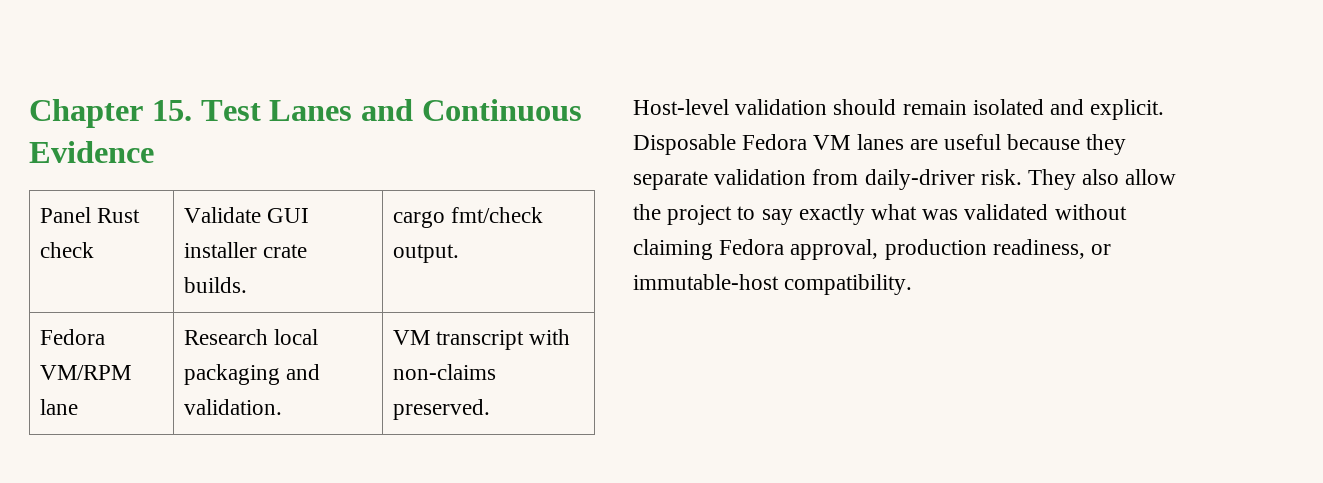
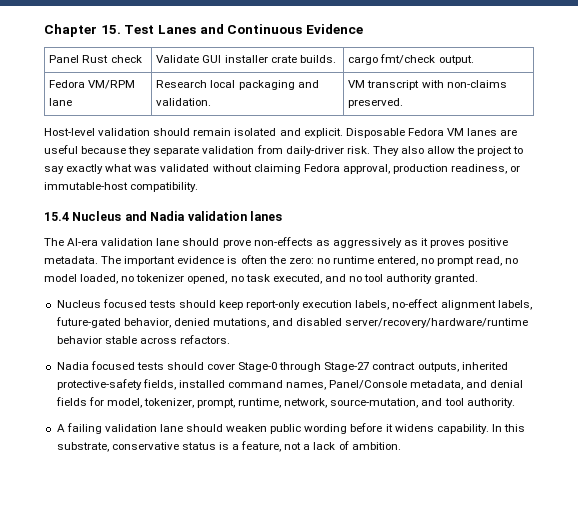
+ 15.4 Nucleus and Nadia validation lanes
+ The AI-era validation lane should prove non-effects as aggressively as it proves positive metadata. The important evidence is often the zero: no runtime entered, no prompt read, no model loaded, no tokenizer opened, no task executed, and no tool authority granted.
+ Nucleus focused tests should keep report-only execution labels, no-effect alignment labels, future-gated behavior, denied mutations, and disabled server/recovery/hardware/runtime behavior stable across refactors.
+ Nadia focused tests should cover Stage-0 through Stage-27 contract outputs, inherited protective-safety fields, installed command names, Panel/Console metadata, and denial fields for model, tokenizer, prompt, runtime, network, source-mutation, and tool authority.
+ A failing validation lane should weaken public wording before it widens capability. In this substrate, conservative status is a feature, not a lack of ambition.

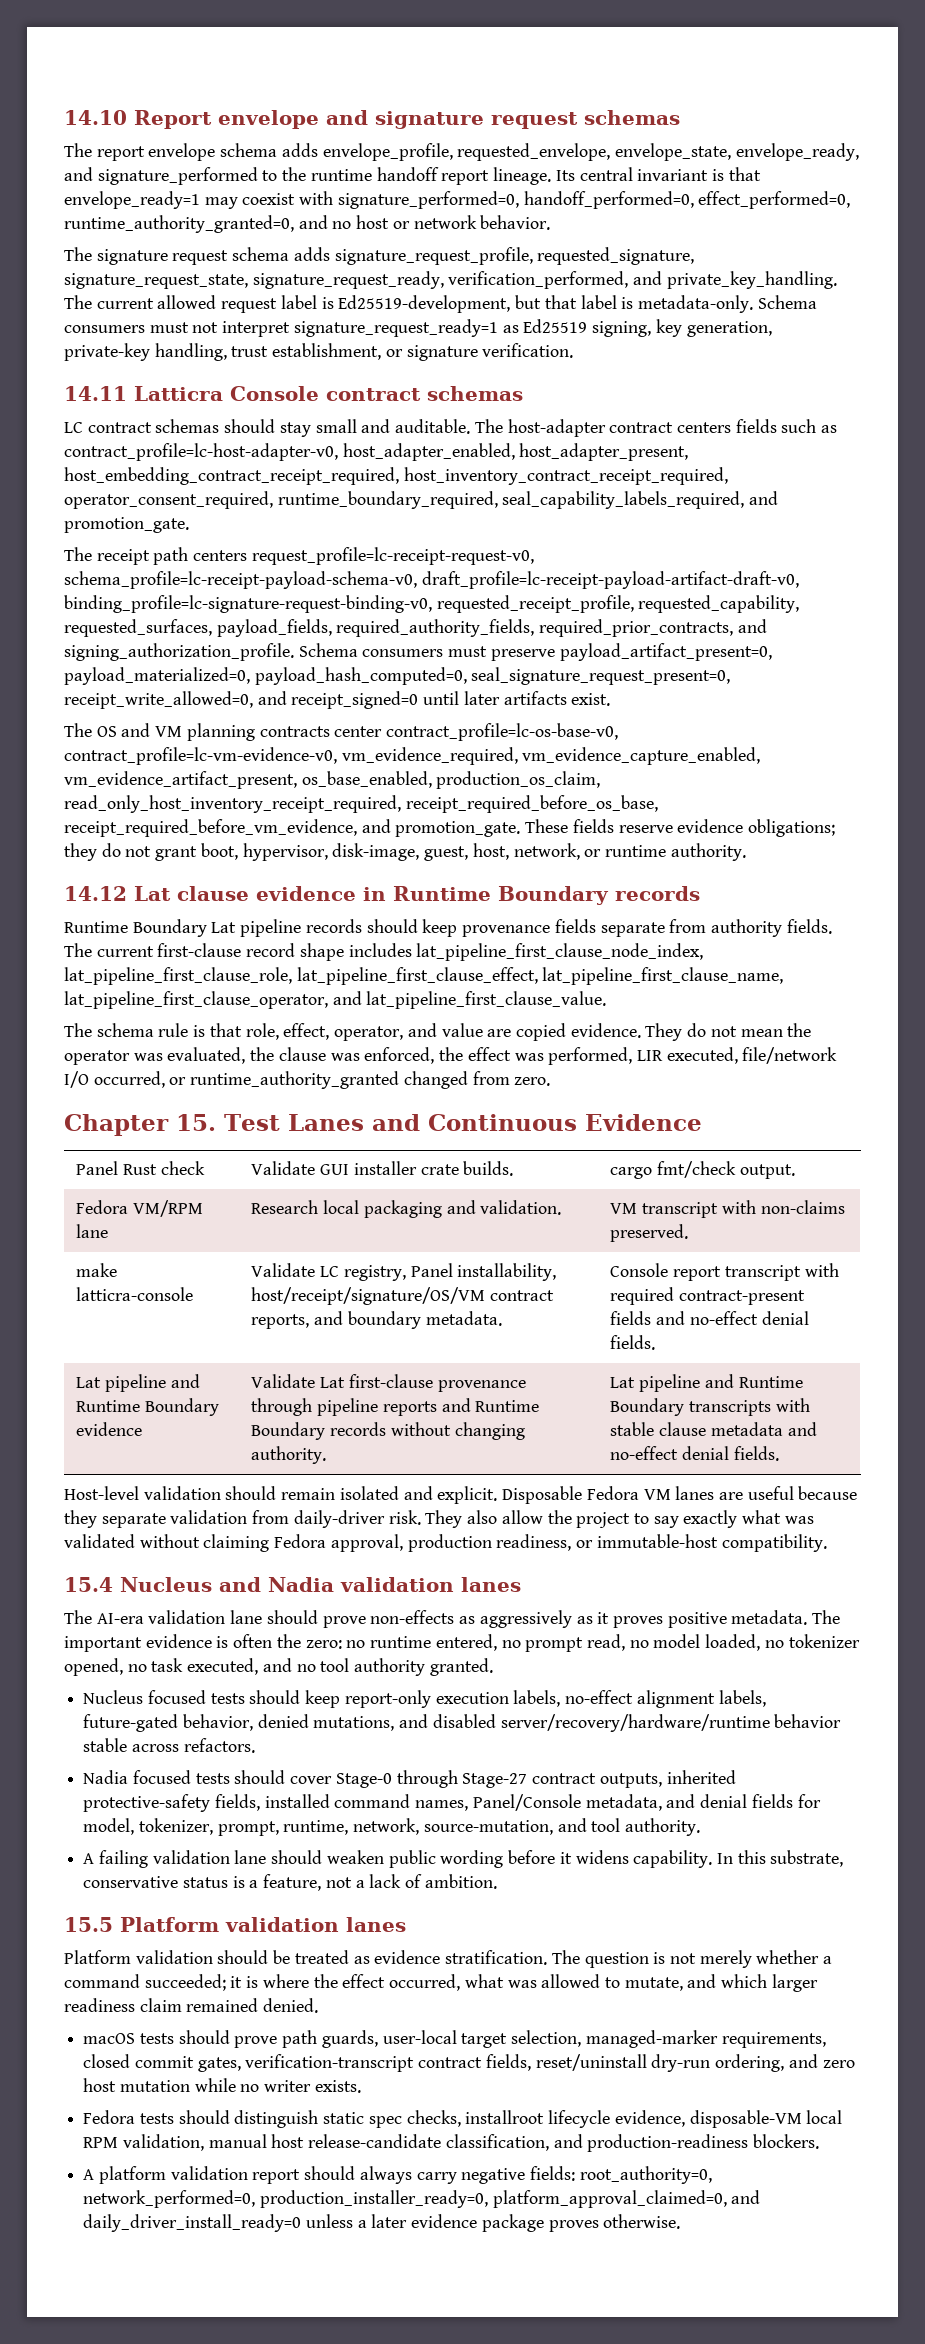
+ 14.10 Report envelope and signature request schemas
+ The report envelope schema adds envelope_profile, requested_envelope, envelope_state, envelope_ready, and signature_performed to the runtime handoff report lineage. Its central invariant is that envelope_ready=1 may coexist with signature_performed=0, handoff_performed=0, effect_performed=0, runtime_authority_granted=0, and no host or network behavior.
+ The signature request schema adds signature_request_profile, requested_signature, signature_request_state, signature_request_ready, verification_performed, and private_key_handling. The current allowed request label is Ed25519-development, but that label is metadata-only. Schema consumers must not interpret signature_request_ready=1 as Ed25519 signing, key generation, private-key handling, trust establishment, or signature verification.
+ 14.11 Latticra Console contract schemas
+ LC contract schemas should stay small and auditable. The host-adapter contract centers fields such as contract_profile=lc-host-adapter-v0, host_adapter_enabled, host_adapter_present, host_embedding_contract_receipt_required, host_inventory_contract_receipt_required, operator_consent_required, runtime_boundary_required, seal_capability_labels_required, and promotion_gate.
+ The receipt path centers request_profile=lc-receipt-request-v0, schema_profile=lc-receipt-payload-schema-v0, draft_profile=lc-receipt-payload-artifact-draft-v0, binding_profile=lc-signature-request-binding-v0, requested_receipt_profile, requested_capability, requested_surfaces, payload_fields, required_authority_fields, required_prior_contracts, and signing_authorization_profile. Schema consumers must preserve payload_artifact_present=0, payload_materialized=0, payload_hash_computed=0, seal_signature_request_present=0, receipt_write_allowed=0, and receipt_signed=0 until later artifacts exist.
+ The OS and VM planning contracts center contract_profile=lc-os-base-v0, contract_profile=lc-vm-evidence-v0, vm_evidence_required, vm_evidence_capture_enabled, vm_evidence_artifact_present, os_base_enabled, production_os_claim, read_only_host_inventory_receipt_required, receipt_required_before_os_base, receipt_required_before_vm_evidence, and promotion_gate. These fields reserve evidence obligations; they do not grant boot, hypervisor, disk-image, guest, host, network, or runtime authority.
+ 14.12 Lat clause evidence in Runtime Boundary records
+ Runtime Boundary Lat pipeline records should keep provenance fields separate from authority fields. The current first-clause record shape includes lat_pipeline_first_clause_node_index, lat_pipeline_first_clause_role, lat_pipeline_first_clause_effect, lat_pipeline_first_clause_name, lat_pipeline_first_clause_operator, and lat_pipeline_first_clause_value.
+ The schema rule is that role, effect, operator, and value are copied evidence. They do not mean the operator was evaluated, the clause was enforced, the effect was performed, LIR executed, file/network I/O occurred, or runtime_authority_granted changed from zero.
+ make latticra-console | Validate LC registry, Panel installability, host/receipt/signature/OS/VM contract reports, and boundary metadata. | Console report transcript with required contract-present fields and no-effect denial fields.
+ Lat pipeline and Runtime Boundary evidence | Validate Lat first-clause provenance through pipeline reports and Runtime Boundary records without changing authority. | Lat pipeline and Runtime Boundary transcripts with stable clause metadata and no-effect denial fields.
+ 15.5 Platform validation lanes
+ Platform validation should be treated as evidence stratification. The question is not merely whether a command succeeded; it is where the effect occurred, what was allowed to mutate, and which larger readiness claim remained denied.
+ macOS tests should prove path guards, user-local target selection, managed-marker requirements, closed commit gates, verification-transcript contract fields, reset/uninstall dry-run ordering, and zero host mutation while no writer exists.
+ Fedora tests should distinguish static spec checks, installroot lifecycle evidence, disposable-VM local RPM validation, manual host release-candidate classification, and production-readiness blockers.
+ A platform validation report should always carry negative fields: root_authority=0, network_performed=0, production_installer_ready=0, platform_approval_claimed=0, and daily_driver_install_ready=0 unless a later evidence package proves otherwise.

